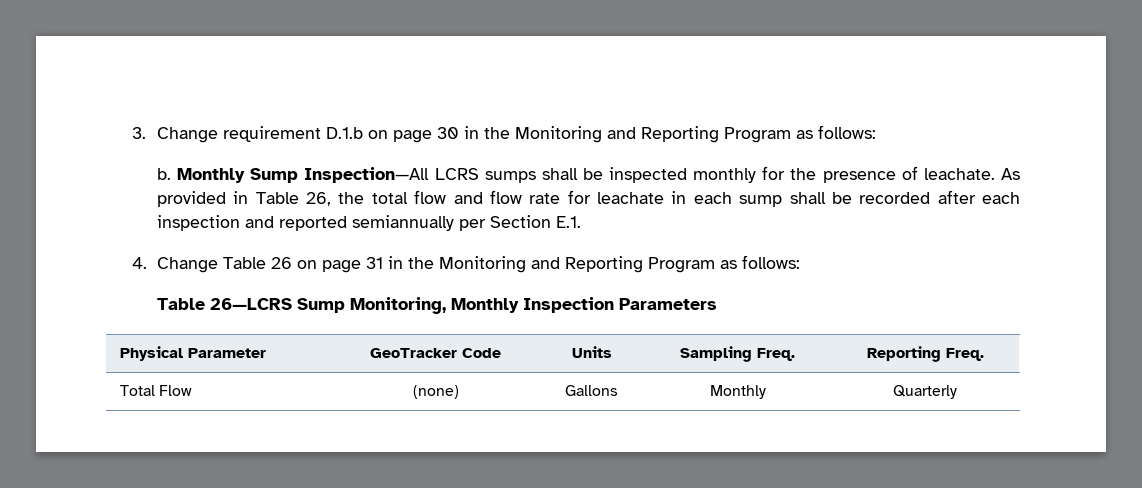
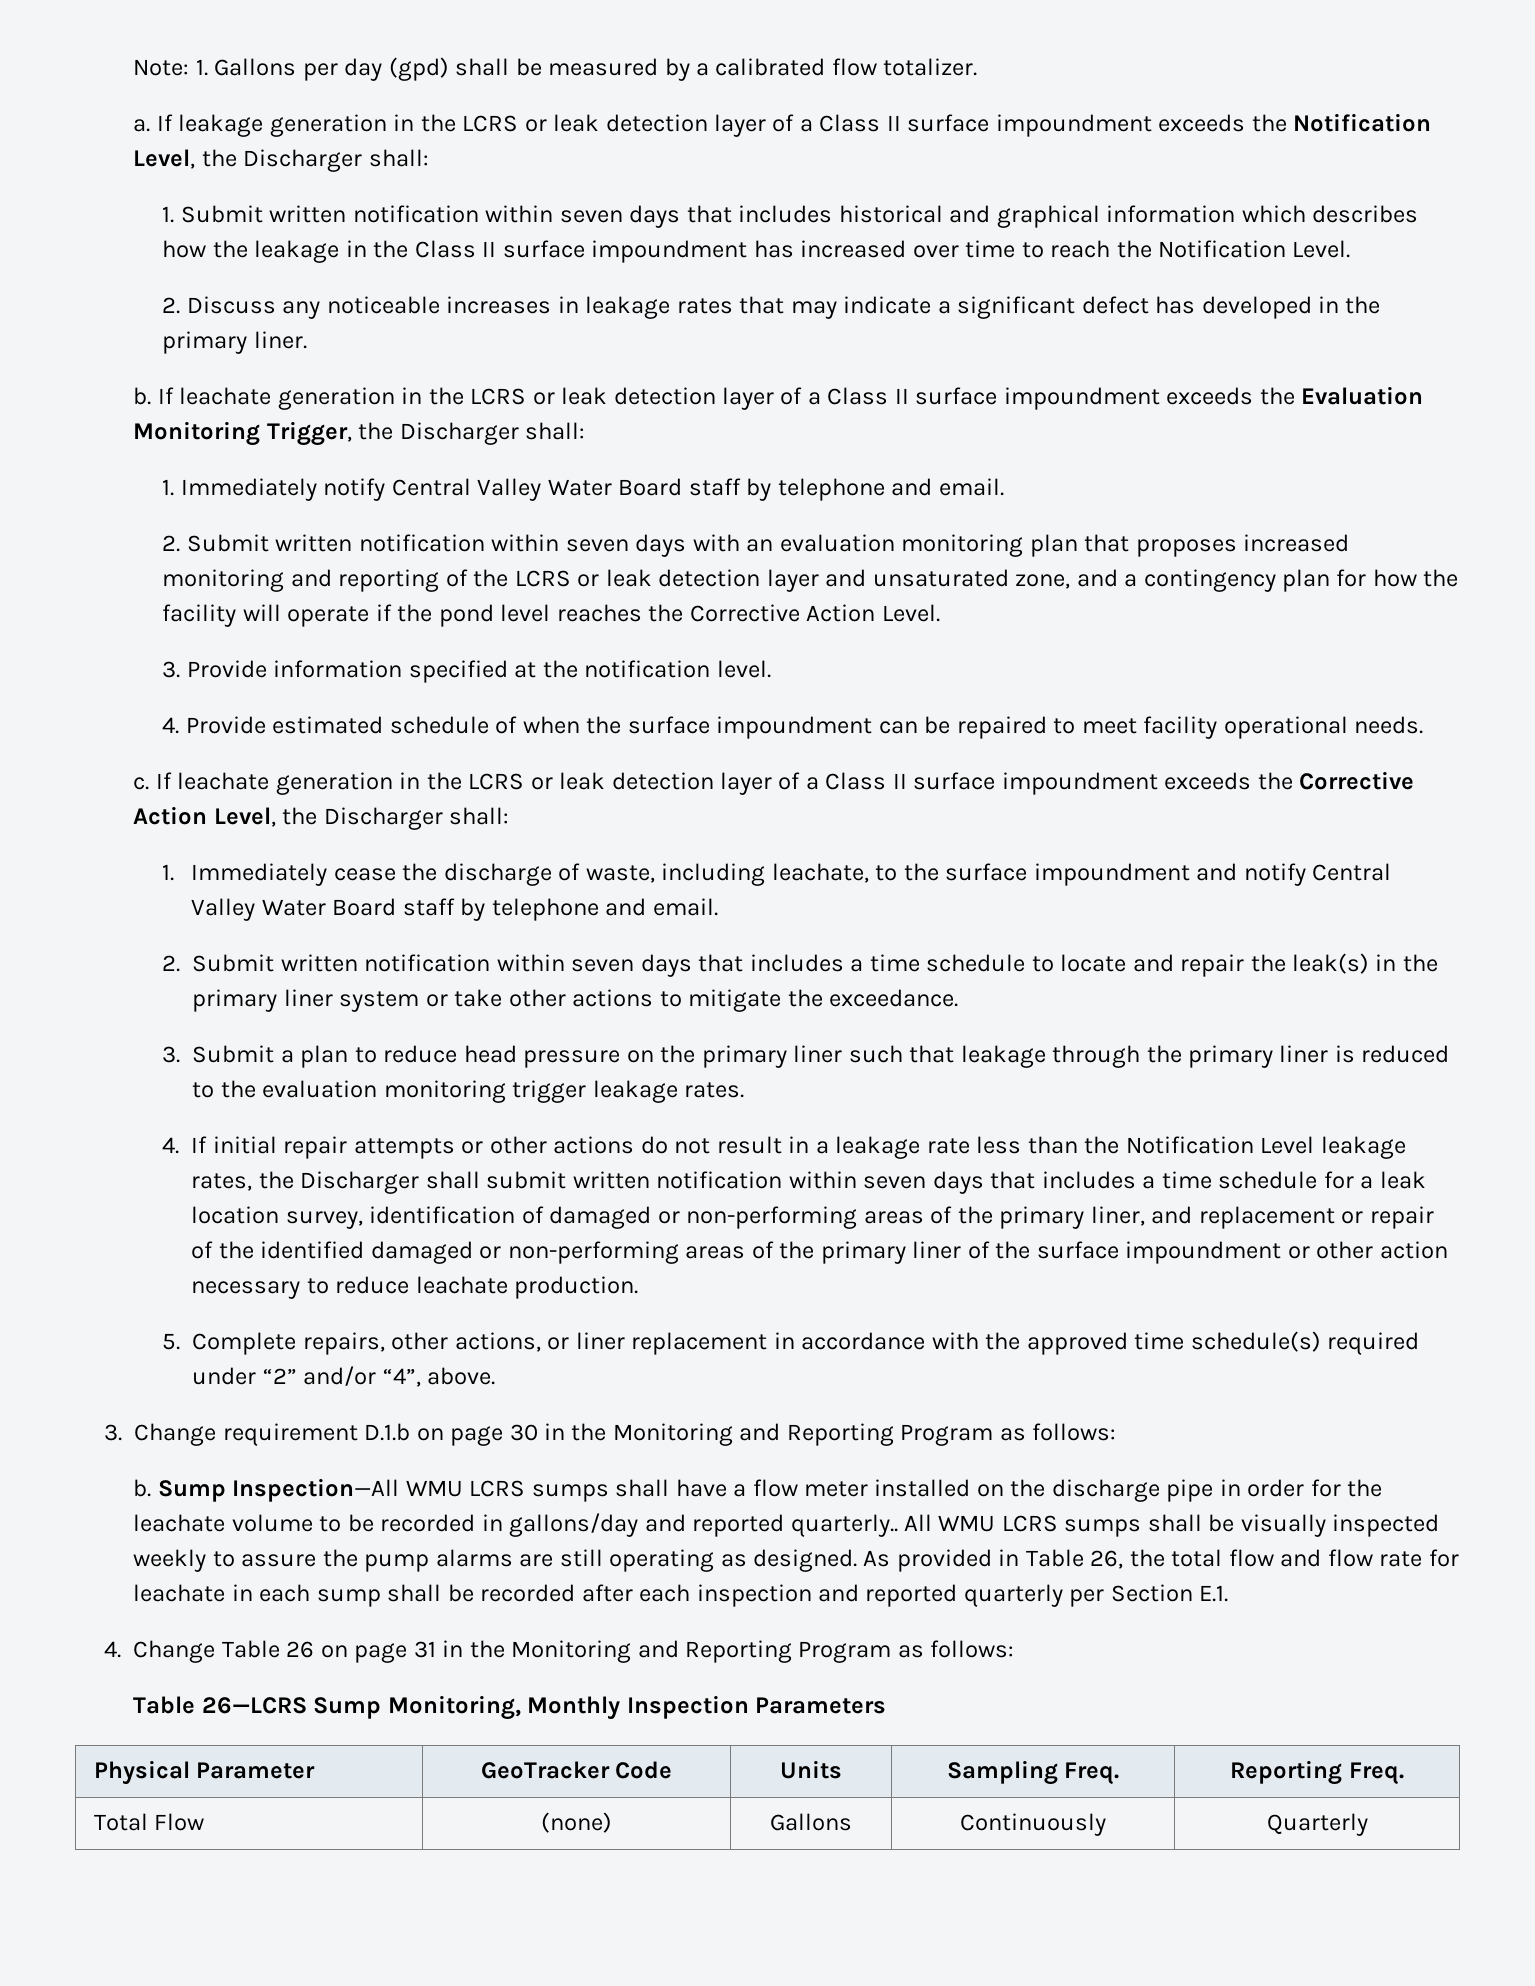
+ Note: 1. Gallons per day (gpd) shall be measured by a calibrated flow totalizer.
+ a. If leakage generation in the LCRS or leak detection layer of a Class II surface impoundment exceeds the Notification Level, the Discharger shall:
+ 1. Submit written notification within seven days that includes historical and graphical information which describes how the leakage in the Class II surface impoundment has increased over time to reach the Notification Level.
+ 2. Discuss any noticeable increases in leakage rates that may indicate a significant defect has developed in the primary liner.
+ b. If leachate generation in the LCRS or leak detection layer of a Class II surface impoundment exceeds the Evaluation Monitoring Trigger, the Discharger shall:
+ 1. Immediately notify Central Valley Water Board staff by telephone and email.
+ 2. Submit written notification within seven days with an evaluation monitoring plan that proposes increased monitoring and reporting of the LCRS or leak detection layer and unsaturated zone, and a contingency plan for how the facility will operate if the pond level reaches the Corrective Action Level.
+ 3. Provide information specified at the notification level.
+ 4. Provide estimated schedule of when the surface impoundment can be repaired to meet facility operational needs.
+ c. If leachate generation in the LCRS or leak detection layer of a Class II surface impoundment exceeds the Corrective Action Level, the Discharger shall:
+ 1. Immediately cease the discharge of waste, including leachate, to the surface impoundment and notify Central Valley Water Board staff by telephone and email.
+ 2. Submit written notification within seven days that includes a time schedule to locate and repair the leak(s) in the primary liner system or take other actions to mitigate the exceedance.
+ 3. Submit a plan to reduce head pressure on the primary liner such that leakage through the primary liner is reduced to the evaluation monitoring trigger leakage rates.
+ 4. If initial repair attempts or other actions do not result in a leakage rate less than the Notification Level leakage rates, the Discharger shall submit written notification within seven days that includes a time schedule for a leak location survey, identification of damaged or non-performing areas of the primary liner, and replacement or repair of the identified damaged or non-performing areas of the primary liner of the surface impoundment or other action necessary to reduce leachate production.
+ 5. Complete repairs, other actions, or liner replacement in accordance with the approved time schedule(s) required under “2” and/or “4”, above.
- Monthly Sump Inspection—All LCRS sumps shall be inspected monthly for the presence of leachate.
+ Sump Inspection—All WMU LCRS sumps shall have a flow meter installed on the discharge pipe in order for the leachate volume to be recorded in gallons/day and reported quarterly.. All WMU LCRS sumps shall be visually inspected weekly to assure the pump alarms are still operating as designed.
- As provided in Table 26, the total flow and flow rate for leachate in each sump shall be recorded after each inspection and reported semiannually per Section E.1.
+ As provided in Table 26, the total flow and flow rate for leachate in each sump shall be recorded after each inspection and reported quarterly per Section E.1.
- Total Flow | (none) | Gallons | Monthly | Quarterly
+ Total Flow | (none) | Gallons | Continuously | Quarterly

